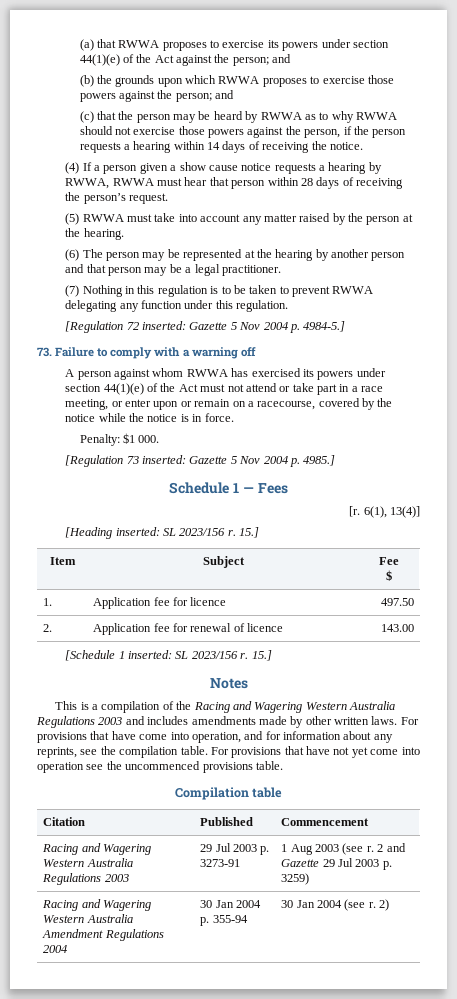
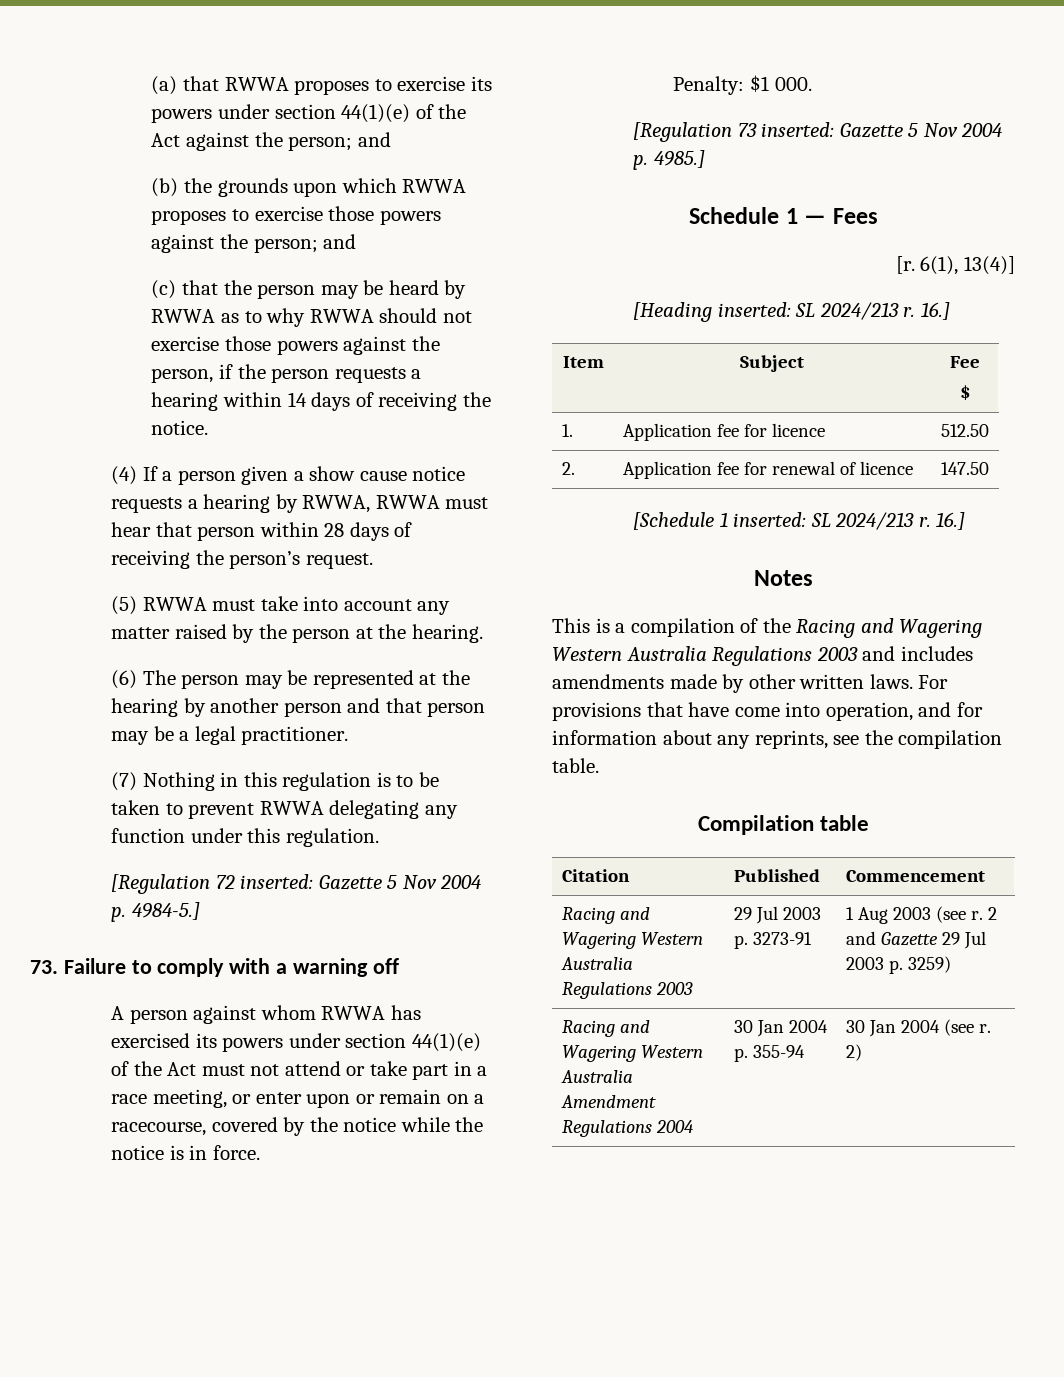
- [Heading inserted: SL 2023/156 r. 15.]
+ [Heading inserted: SL 2024/213 r. 16.]
- 1. | Application fee for licence | 497.50
+ 1. | Application fee for licence | 512.50
- 2. | Application fee for renewal of licence | 143.00
+ 2. | Application fee for renewal of licence | 147.50
- [Schedule 1 inserted: SL 2023/156 r. 15.]
+ [Schedule 1 inserted: SL 2024/213 r. 16.]
- For provisions that have not yet come into operation see the uncommenced provisions table.

